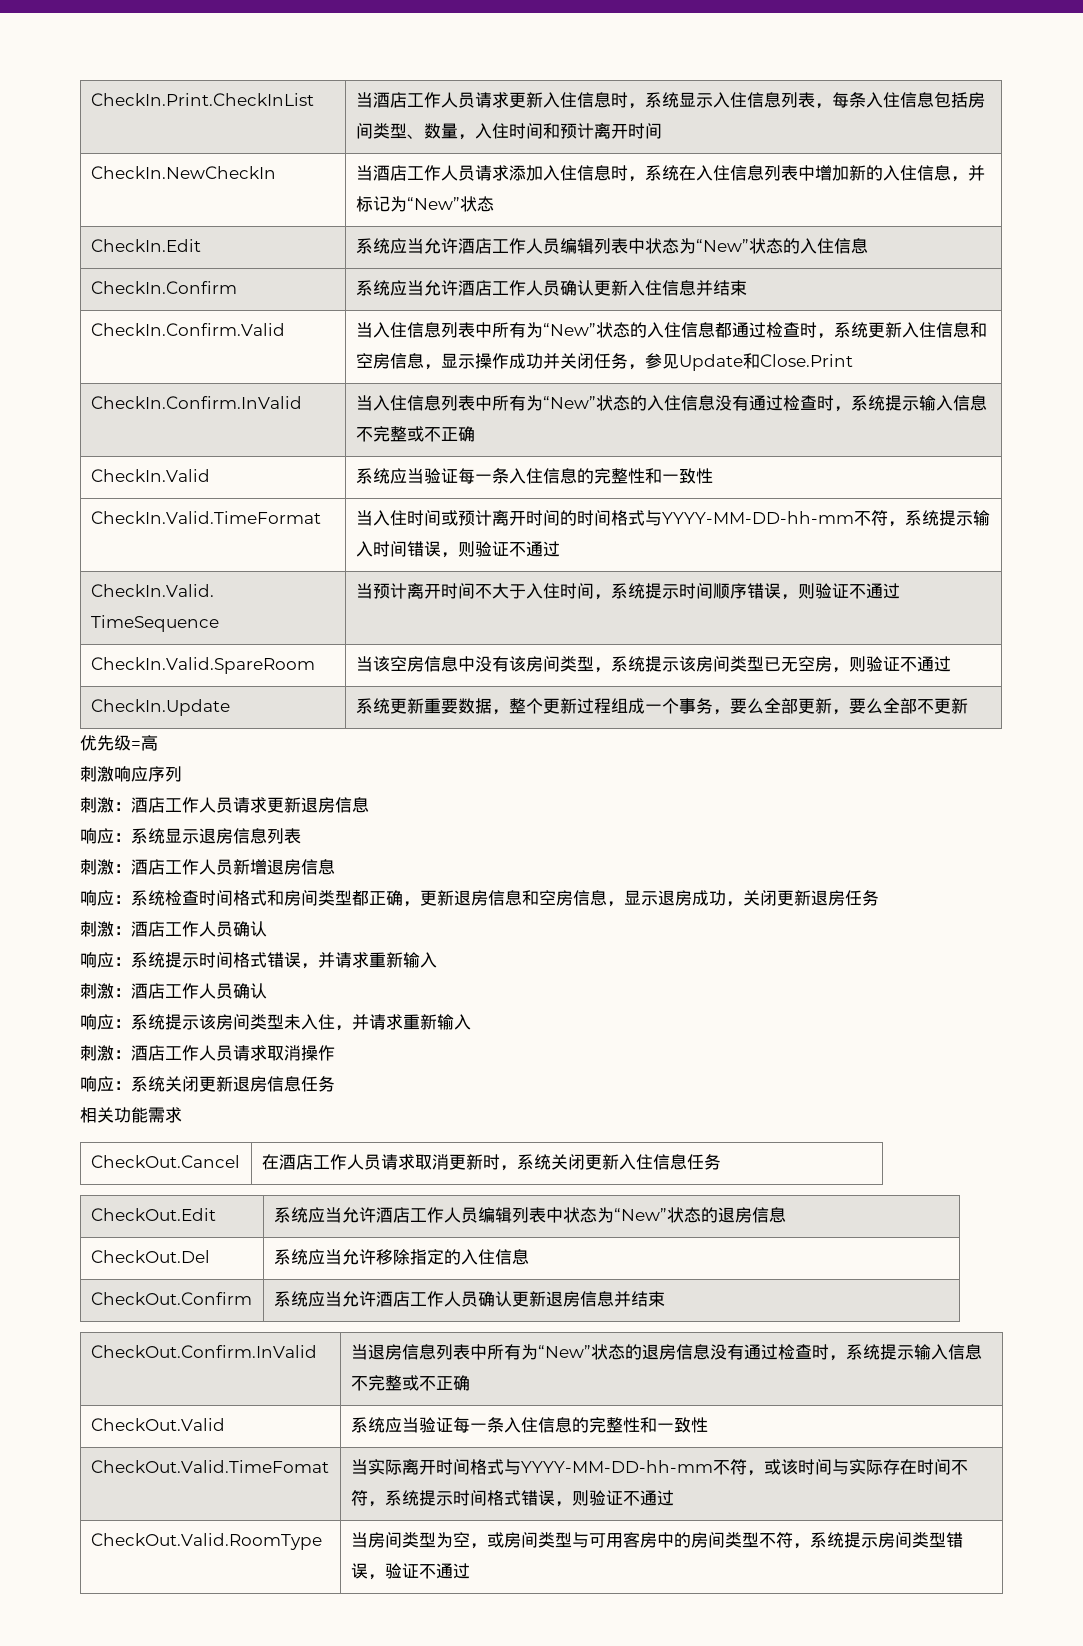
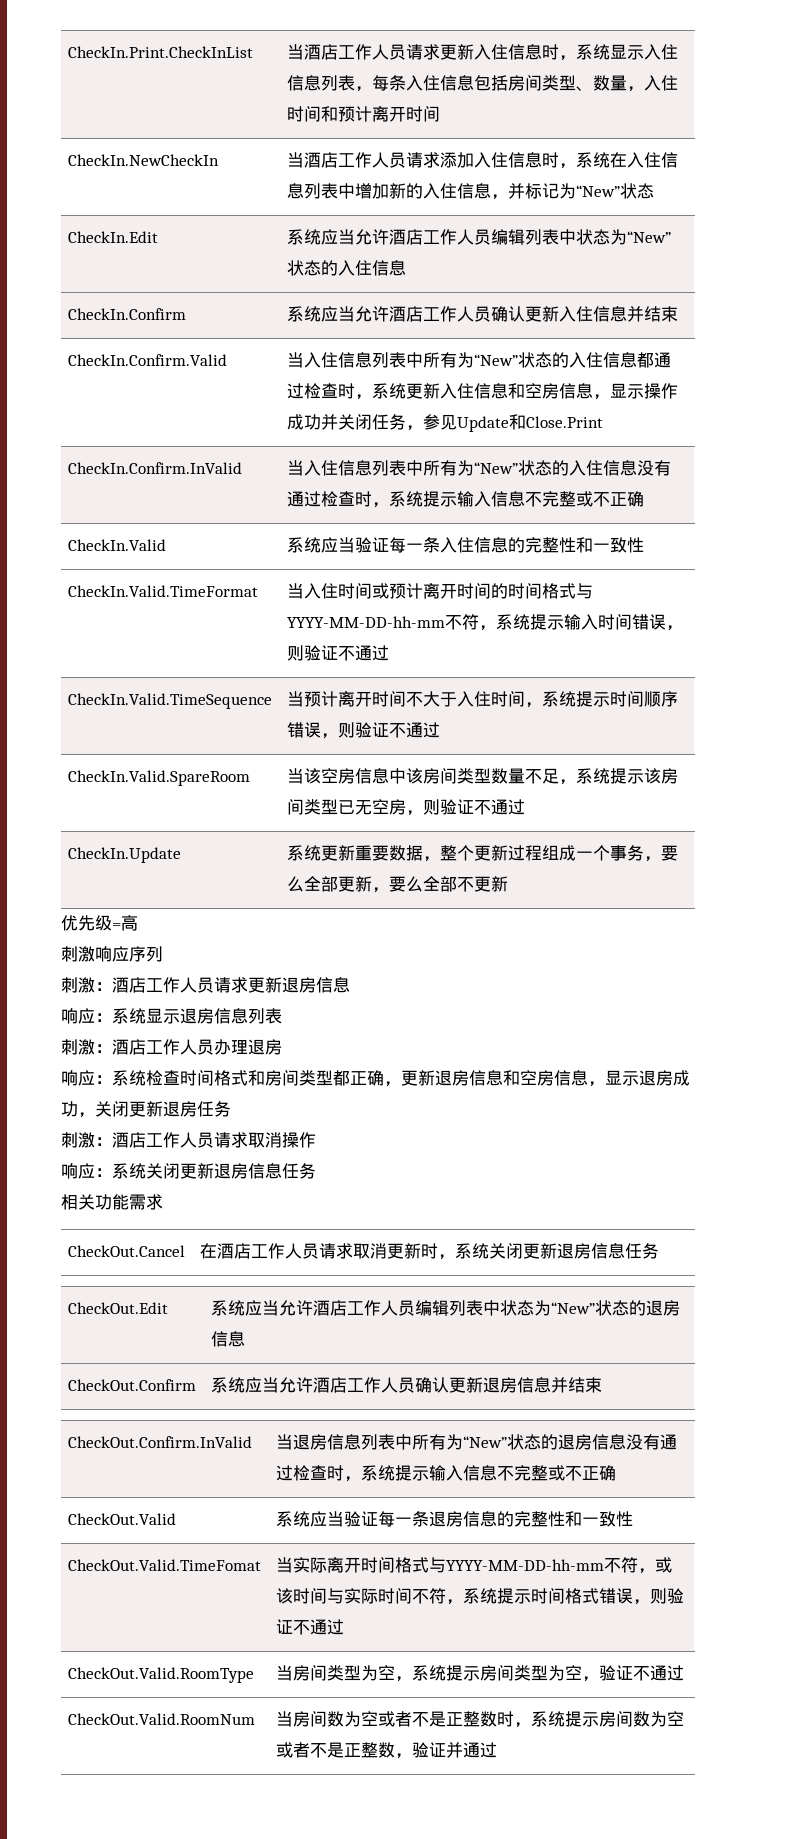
- CheckIn.Valid.SpareRoom | 当该空房信息中没有该房间类型，系统提示该房间类型已无空房，则验证不通过
+ CheckIn.Valid.SpareRoom | 当该空房信息中该房间类型数量不足，系统提示该房间类型已无空房，则验证不通过
- 刺激：酒店工作人员新增退房信息
+ 刺激：酒店工作人员办理退房
  响应：系统检查时间格式和房间类型都正确，更新退房信息和空房信息，显示退房成功，关闭更新退房任务
- 刺激：酒店工作人员确认
- 响应：系统提示时间格式错误，并请求重新输入
- 刺激：酒店工作人员确认
- 响应：系统提示该房间类型未入住，并请求重新输入
- CheckOut.Cancel | 在酒店工作人员请求取消更新时，系统关闭更新入住信息任务
+ CheckOut.Cancel | 在酒店工作人员请求取消更新时，系统关闭更新退房信息任务
- CheckOut.Del | 系统应当允许移除指定的入住信息
- CheckOut.Valid | 系统应当验证每一条入住信息的完整性和一致性
+ CheckOut.Valid | 系统应当验证每一条退房信息的完整性和一致性
- CheckOut.Valid.TimeFomat | 当实际离开时间格式与YYYY-MM-DD-hh-mm不符，或该时间与实际存在时间不符，系统提示时间格式错误，则验证不通过
+ CheckOut.Valid.TimeFomat | 当实际离开时间格式与YYYY-MM-DD-hh-mm不符，或该时间与实际时间不符，系统提示时间格式错误，则验证不通过
- CheckOut.Valid.RoomType | 当房间类型为空，或房间类型与可用客房中的房间类型不符，系统提示房间类型错误，验证不通过
+ CheckOut.Valid.RoomType | 当房间类型为空，系统提示房间类型为空，验证不通过
+ CheckOut.Valid.RoomNum | 当房间数为空或者不是正整数时，系统提示房间数为空或者不是正整数，验证并通过

